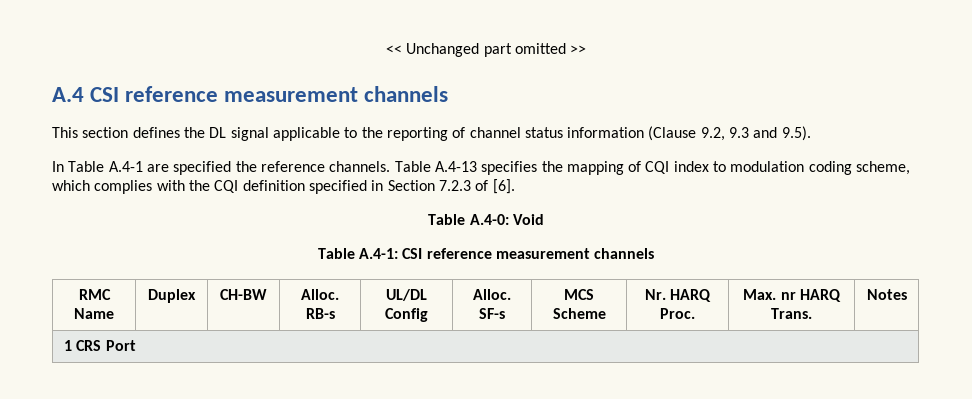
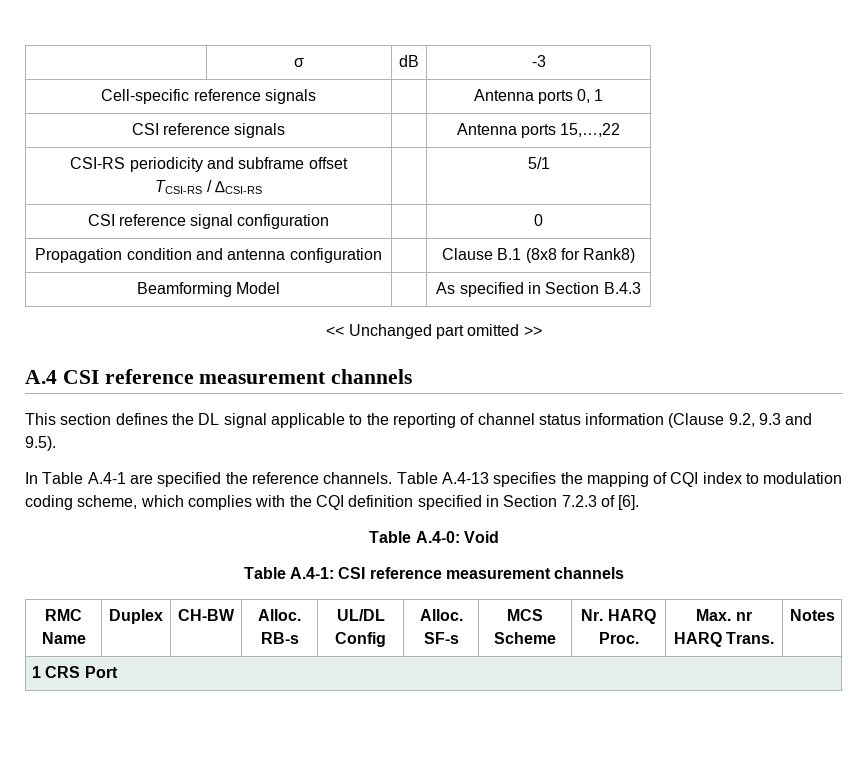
+ | σ | dB | -3
+ Cell-specific reference signals | | Antenna ports 0, 1
+ CSI reference signals | | Antenna ports 15,…,22
+ CSI-RS periodicity and subframe offset
+ TCSI-RS / ∆CSI-RS | | 5/1
+ CSI reference signal configuration | | 0
+ Propagation condition and antenna configuration | | Clause B.1 (8x8 for Rank8)
+ Beamforming Model | | As specified in Section B.4.3

